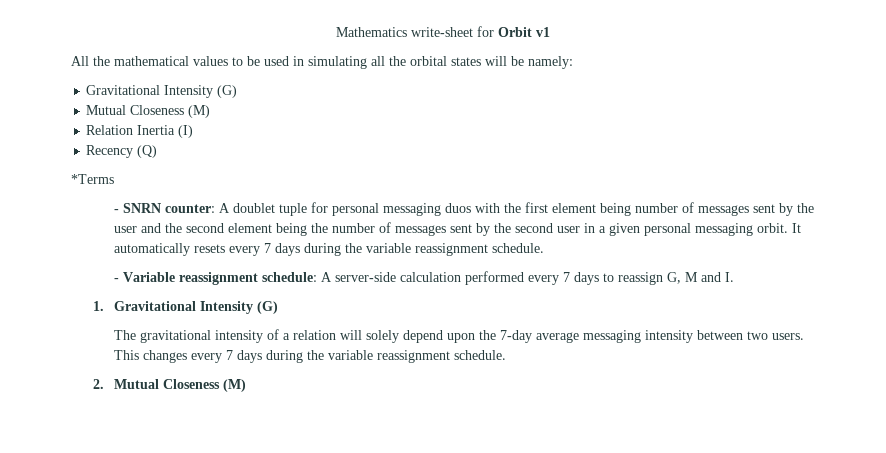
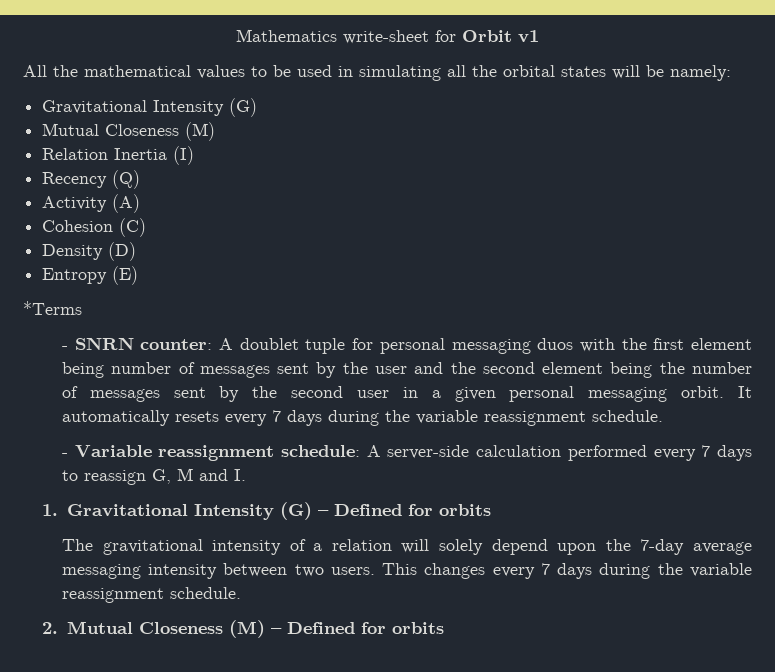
+ Activity (A)
+ Cohesion (C)
+ Density (D)
+ Entropy (E)
- 1. Gravitational Intensity (G)
+ 1. Gravitational Intensity (G) – Defined for orbits
- 2. Mutual Closeness (M)
+ 2. Mutual Closeness (M) – Defined for orbits

